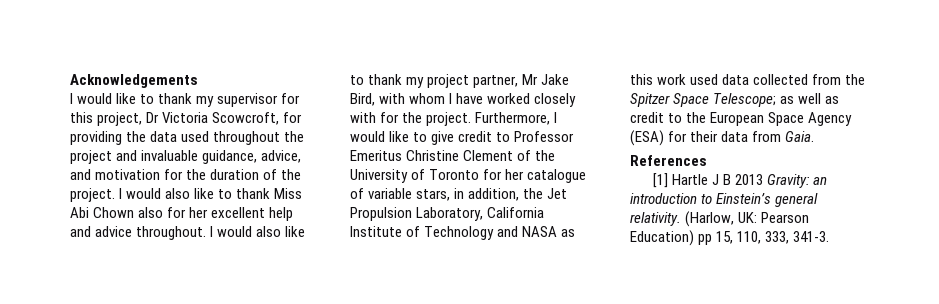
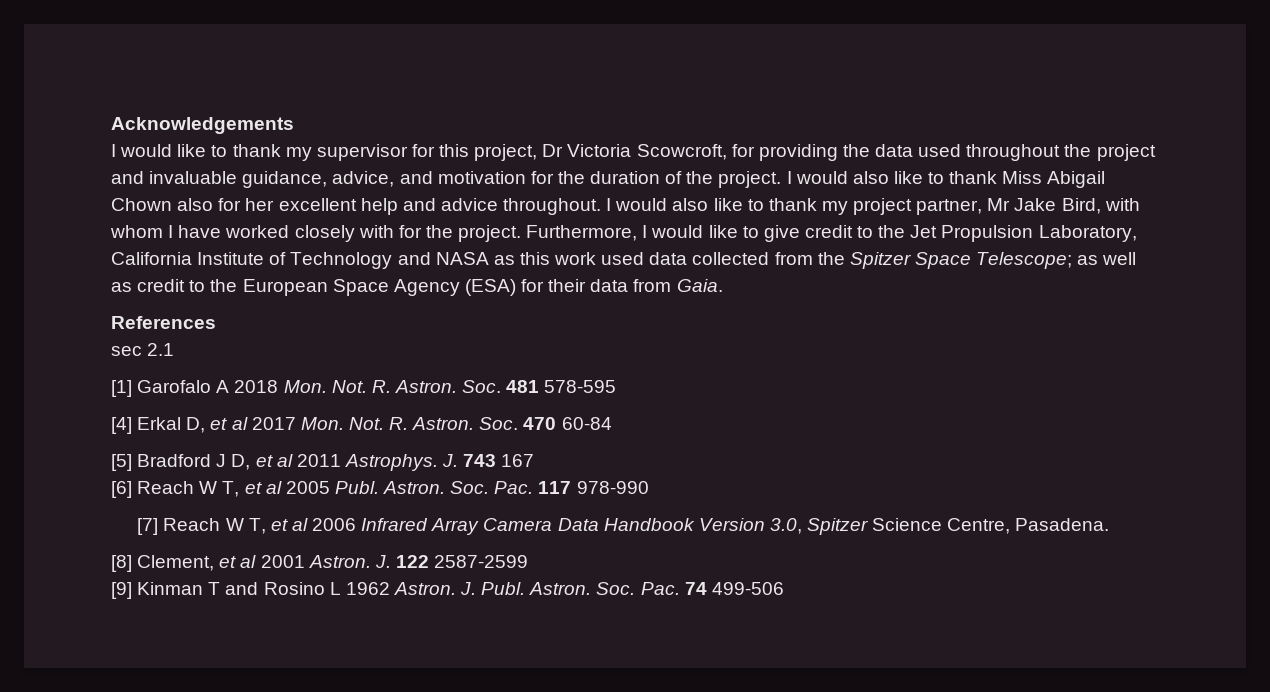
- I would also like to thank Miss Abi Chown also for her excellent help and advice throughout.
+ I would also like to thank Miss Abigail Chown also for her excellent help and advice throughout.
- Furthermore, I would like to give credit to Professor Emeritus Christine Clement of the University of Toronto for her catalogue of variable stars, in addition, the Jet Propulsion Laboratory, California Institute of Technology and NASA as this work used data collected from the Spitzer Space Telescope; as well as credit to the European Space Agency (ESA) for their data from Gaia.
+ Furthermore, I would like to give credit to the Jet Propulsion Laboratory, California Institute of Technology and NASA as this work used data collected from the Spitzer Space Telescope; as well as credit to the European Space Agency (ESA) for their data from Gaia.
+ sec 2.1
- [1] Hartle J B 2013 Gravity: an introduction to Einstein’s general relativity. (Harlow, UK: Pearson Education) pp 15, 110, 333, 341-3.
+ [1] Garofalo A 2018 Mon. Not. R. Astron. Soc. 481 578-595
+ [4] Erkal D, et al 2017 Mon. Not. R. Astron. Soc. 470 60-84
+ [5] Bradford J D, et al 2011 Astrophys. J. 743 167
+ [6] Reach W T, et al 2005 Publ. Astron. Soc. Pac. 117 978-990
+ [7] Reach W T, et al 2006 Infrared Array Camera Data Handbook Version 3.0, Spitzer Science Centre, Pasadena.
+ [8] Clement, et al 2001 Astron. J. 122 2587-2599
+ [9] Kinman T and Rosino L 1962 Astron. J. Publ. Astron. Soc. Pac. 74 499-506

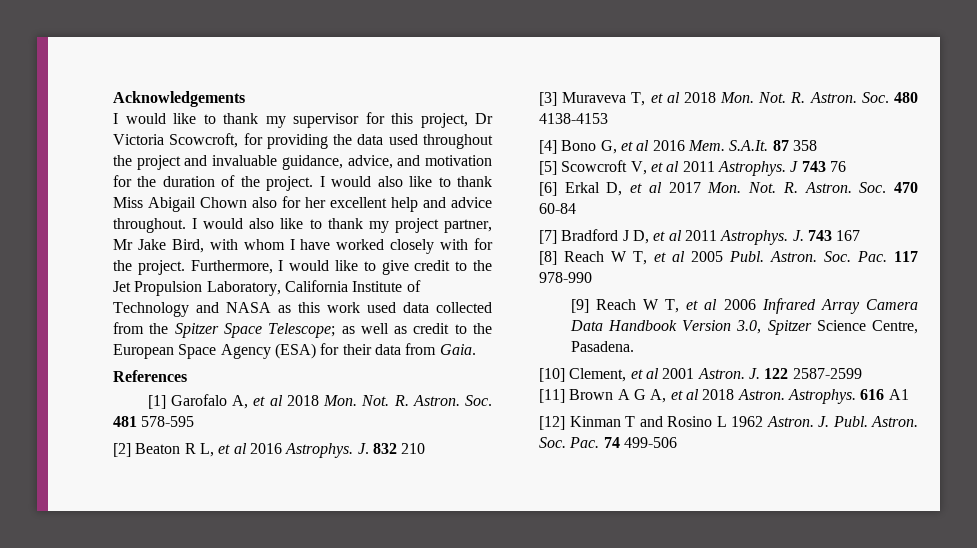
- sec 2.1
- [1] Garofalo A 2018 Mon. Not. R. Astron.
+ [1] Garofalo A, et al 2018 Mon. Not. R. Astron.
- [4] Erkal D, et al 2017 Mon. Not. R. Astron.
+ [2] Beaton R L, et al 2016 Astrophys. J. 832 210
+ [3] Muraveva T, et al 2018 Mon. Not. R. Astron. Soc. 480 4138-4153
+ [4] Bono G, et al 2016 Mem. S.A.It. 87 358
+ [5] Scowcroft V, et al 2011 Astrophys. J 743 76
+ [6] Erkal D, et al 2017 Mon. Not. R. Astron.
- [5] Bradford J D, et al 2011 Astrophys.
+ [7] Bradford J D, et al 2011 Astrophys.
- [6] Reach W T, et al 2005 Publ.
+ [8] Reach W T, et al 2005 Publ.
- [7] Reach W T, et al 2006 Infrared Array Camera Data Handbook Version 3.0, Spitzer Science Centre, Pasadena.
+ [9] Reach W T, et al 2006 Infrared Array Camera Data Handbook Version 3.0, Spitzer Science Centre, Pasadena.
- [8] Clement, et al 2001 Astron.
+ [10] Clement, et al 2001 Astron.
- [9] Kinman T and Rosino L 1962 Astron.
+ [11] Brown A G A, et al 2018 Astron. Astrophys. 616 A1
+ [12] Kinman T and Rosino L 1962 Astron.

